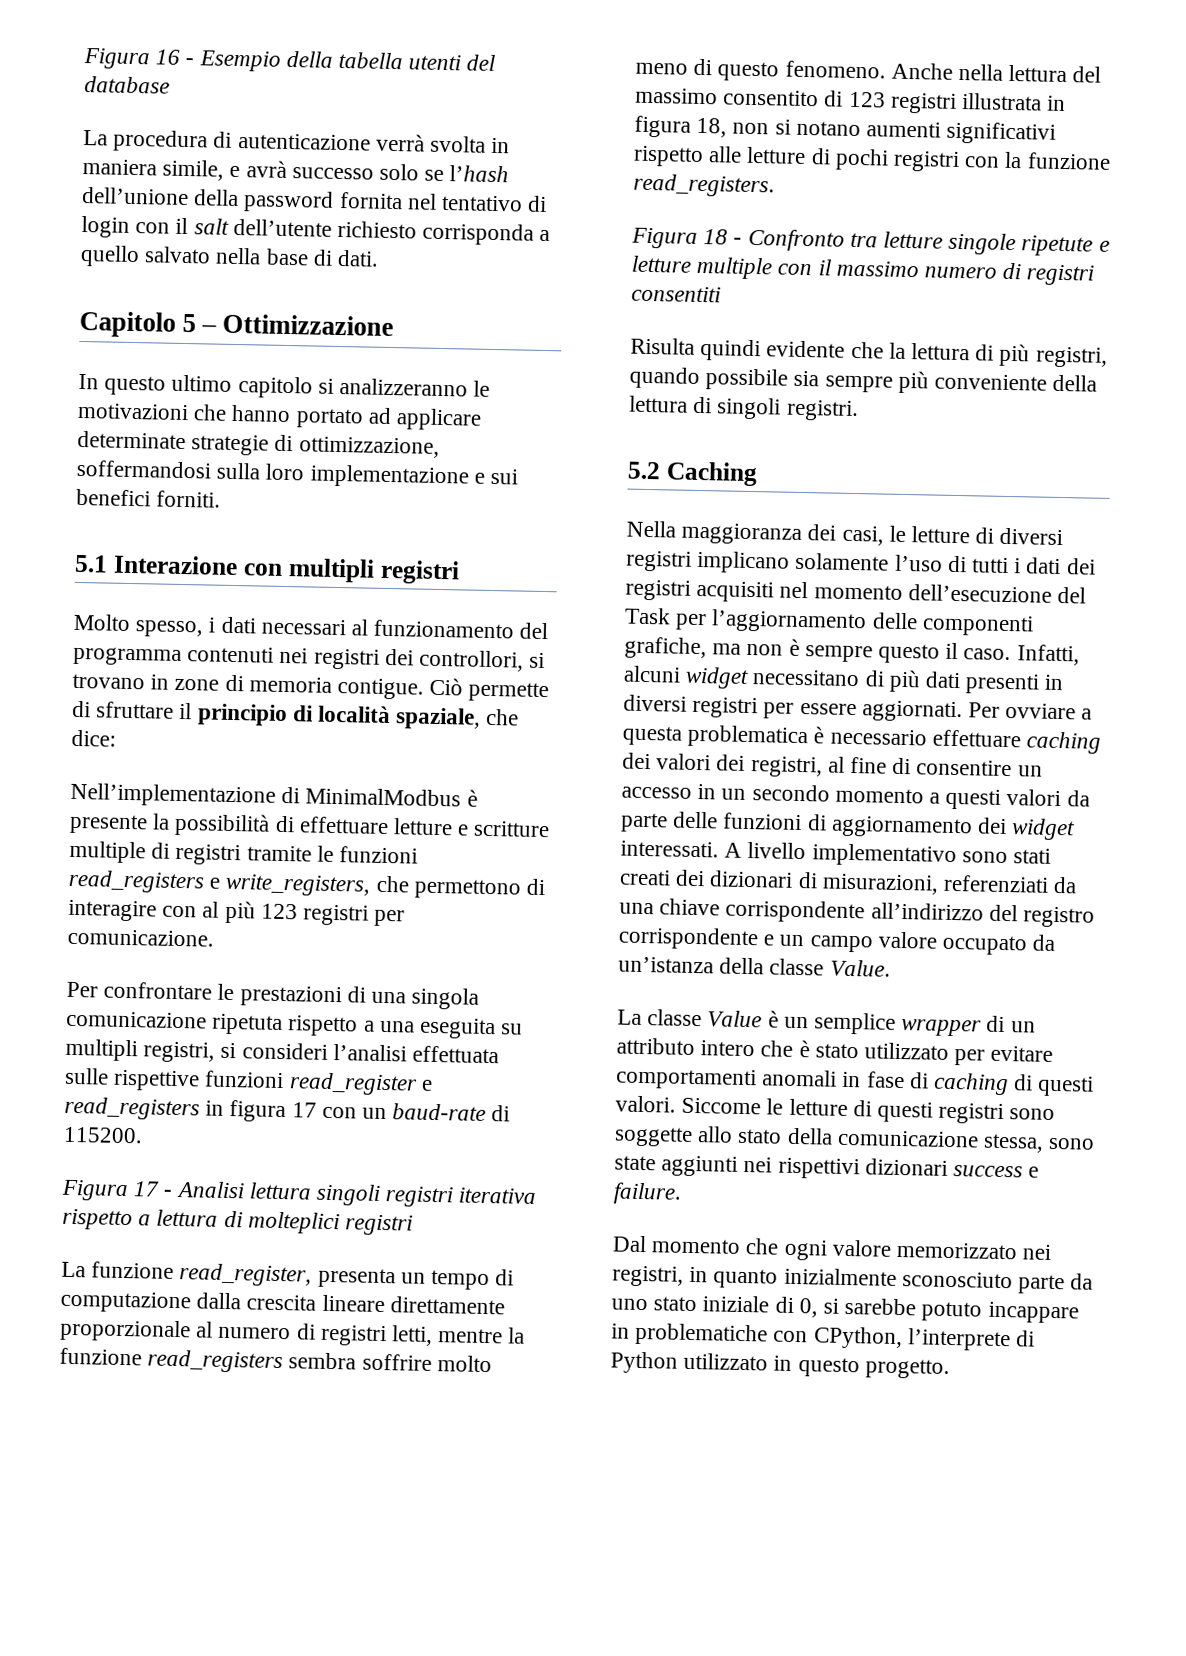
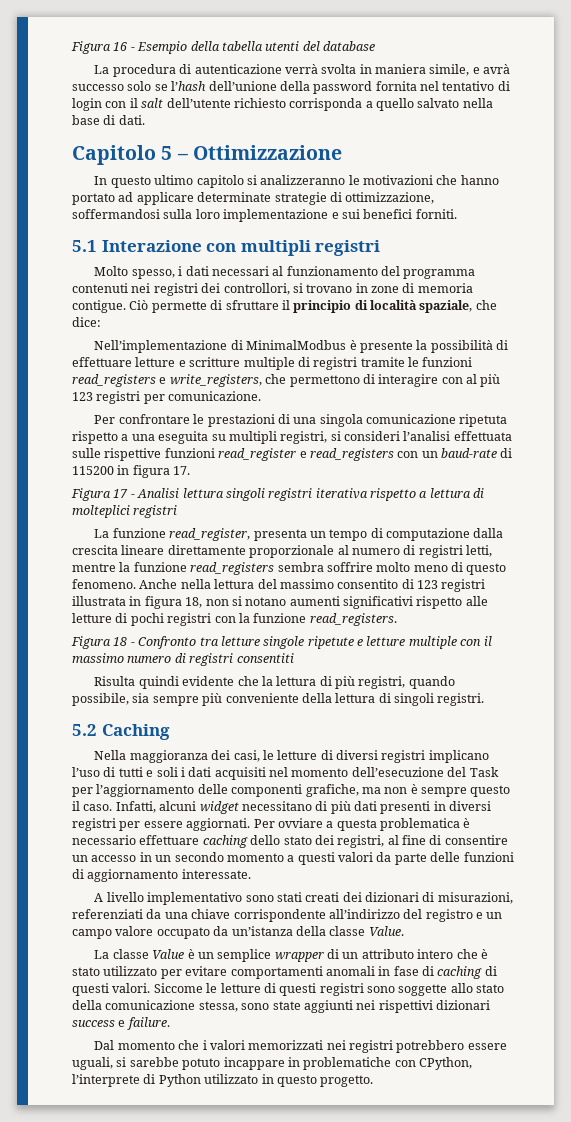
- Per confrontare le prestazioni di una singola comunicazione ripetuta rispetto a una eseguita su multipli registri, si consideri l’analisi effettuata sulle rispettive funzioni read_register e read_registers in figura 17 con un baud-rate di 115200.
+ Per confrontare le prestazioni di una singola comunicazione ripetuta rispetto a una eseguita su multipli registri, si consideri l’analisi effettuata sulle rispettive funzioni read_register e read_registers con un baud-rate di 115200 in figura 17.
- Risulta quindi evidente che la lettura di più registri, quando possibile sia sempre più conveniente della lettura di singoli registri.
+ Risulta quindi evidente che la lettura di più registri, quando possibile, sia sempre più conveniente della lettura di singoli registri.
- Nella maggioranza dei casi, le letture di diversi registri implicano solamente l’uso di tutti i dati dei registri acquisiti nel momento dell’esecuzione del Task per l’aggiornamento delle componenti grafiche, ma non è sempre questo il caso.
+ Nella maggioranza dei casi, le letture di diversi registri implicano l’uso di tutti e soli i dati acquisiti nel momento dell’esecuzione del Task per l’aggiornamento delle componenti grafiche, ma non è sempre questo il caso.
- Per ovviare a questa problematica è necessario effettuare caching dei valori dei registri, al fine di consentire un accesso in un secondo momento a questi valori da parte delle funzioni di aggiornamento dei widget interessati. A livello implementativo sono stati creati dei dizionari di misurazioni, referenziati da una chiave corrispondente all’indirizzo del registro corrispondente e un campo valore occupato da un’istanza della classe Value.
+ Per ovviare a questa problematica è necessario effettuare caching dello stato dei registri, al fine di consentire un accesso in un secondo momento a questi valori da parte delle funzioni di aggiornamento interessate.
+ A livello implementativo sono stati creati dei dizionari di misurazioni, referenziati da una chiave corrispondente all’indirizzo del registro e un campo valore occupato da un’istanza della classe Value.
- Dal momento che ogni valore memorizzato nei registri, in quanto inizialmente sconosciuto parte da uno stato iniziale di 0, si sarebbe potuto incappare in problematiche con CPython, l’interprete di Python utilizzato in questo progetto.
+ Dal momento che i valori memorizzati nei registri potrebbero essere uguali, si sarebbe potuto incappare in problematiche con CPython, l’interprete di Python utilizzato in questo progetto.

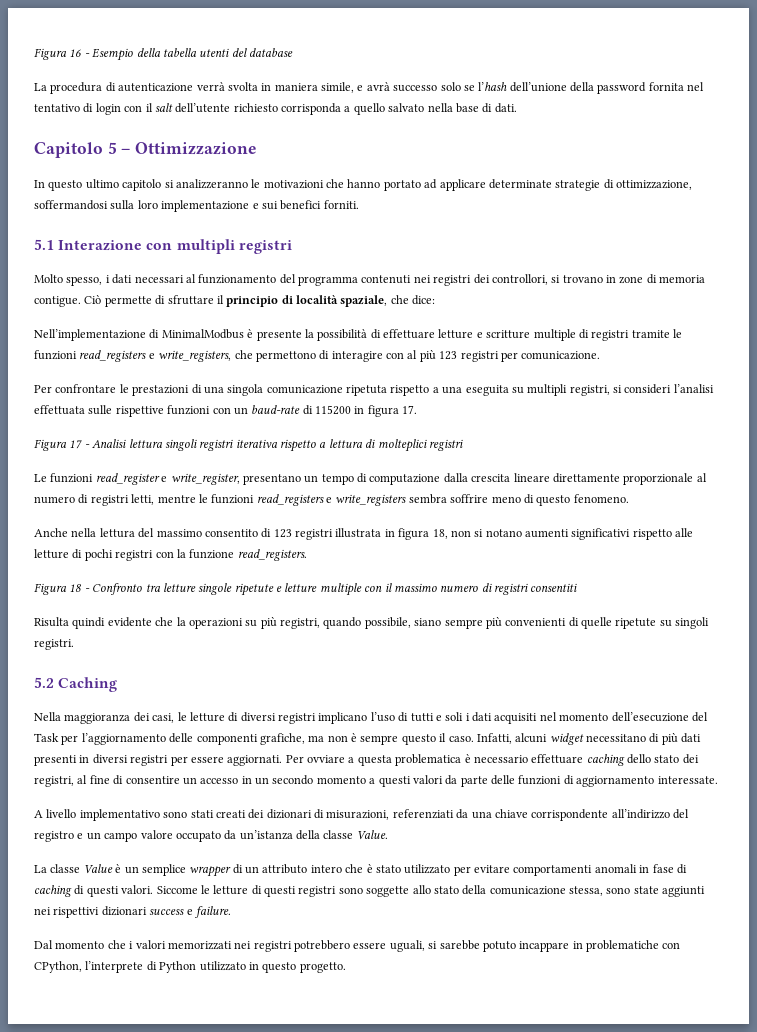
- Per confrontare le prestazioni di una singola comunicazione ripetuta rispetto a una eseguita su multipli registri, si consideri l’analisi effettuata sulle rispettive funzioni read_register e read_registers con un baud-rate di 115200 in figura 17.
+ Per confrontare le prestazioni di una singola comunicazione ripetuta rispetto a una eseguita su multipli registri, si consideri l’analisi effettuata sulle rispettive funzioni con un baud-rate di 115200 in figura 17.
- La funzione read_register, presenta un tempo di computazione dalla crescita lineare direttamente proporzionale al numero di registri letti, mentre la funzione read_registers sembra soffrire molto meno di questo fenomeno. Anche nella lettura del massimo consentito di 123 registri illustrata in figura 18, non si notano aumenti significativi rispetto alle letture di pochi registri con la funzione read_registers.
+ Le funzioni read_register e write_register, presentano un tempo di computazione dalla crescita lineare direttamente proporzionale al numero di registri letti, mentre le funzioni read_registers e write_registers sembra soffrire meno di questo fenomeno.
+ Anche nella lettura del massimo consentito di 123 registri illustrata in figura 18, non si notano aumenti significativi rispetto alle letture di pochi registri con la funzione read_registers.
- Risulta quindi evidente che la lettura di più registri, quando possibile, sia sempre più conveniente della lettura di singoli registri.
+ Risulta quindi evidente che la operazioni su più registri, quando possibile, siano sempre più convenienti di quelle ripetute su singoli registri.

